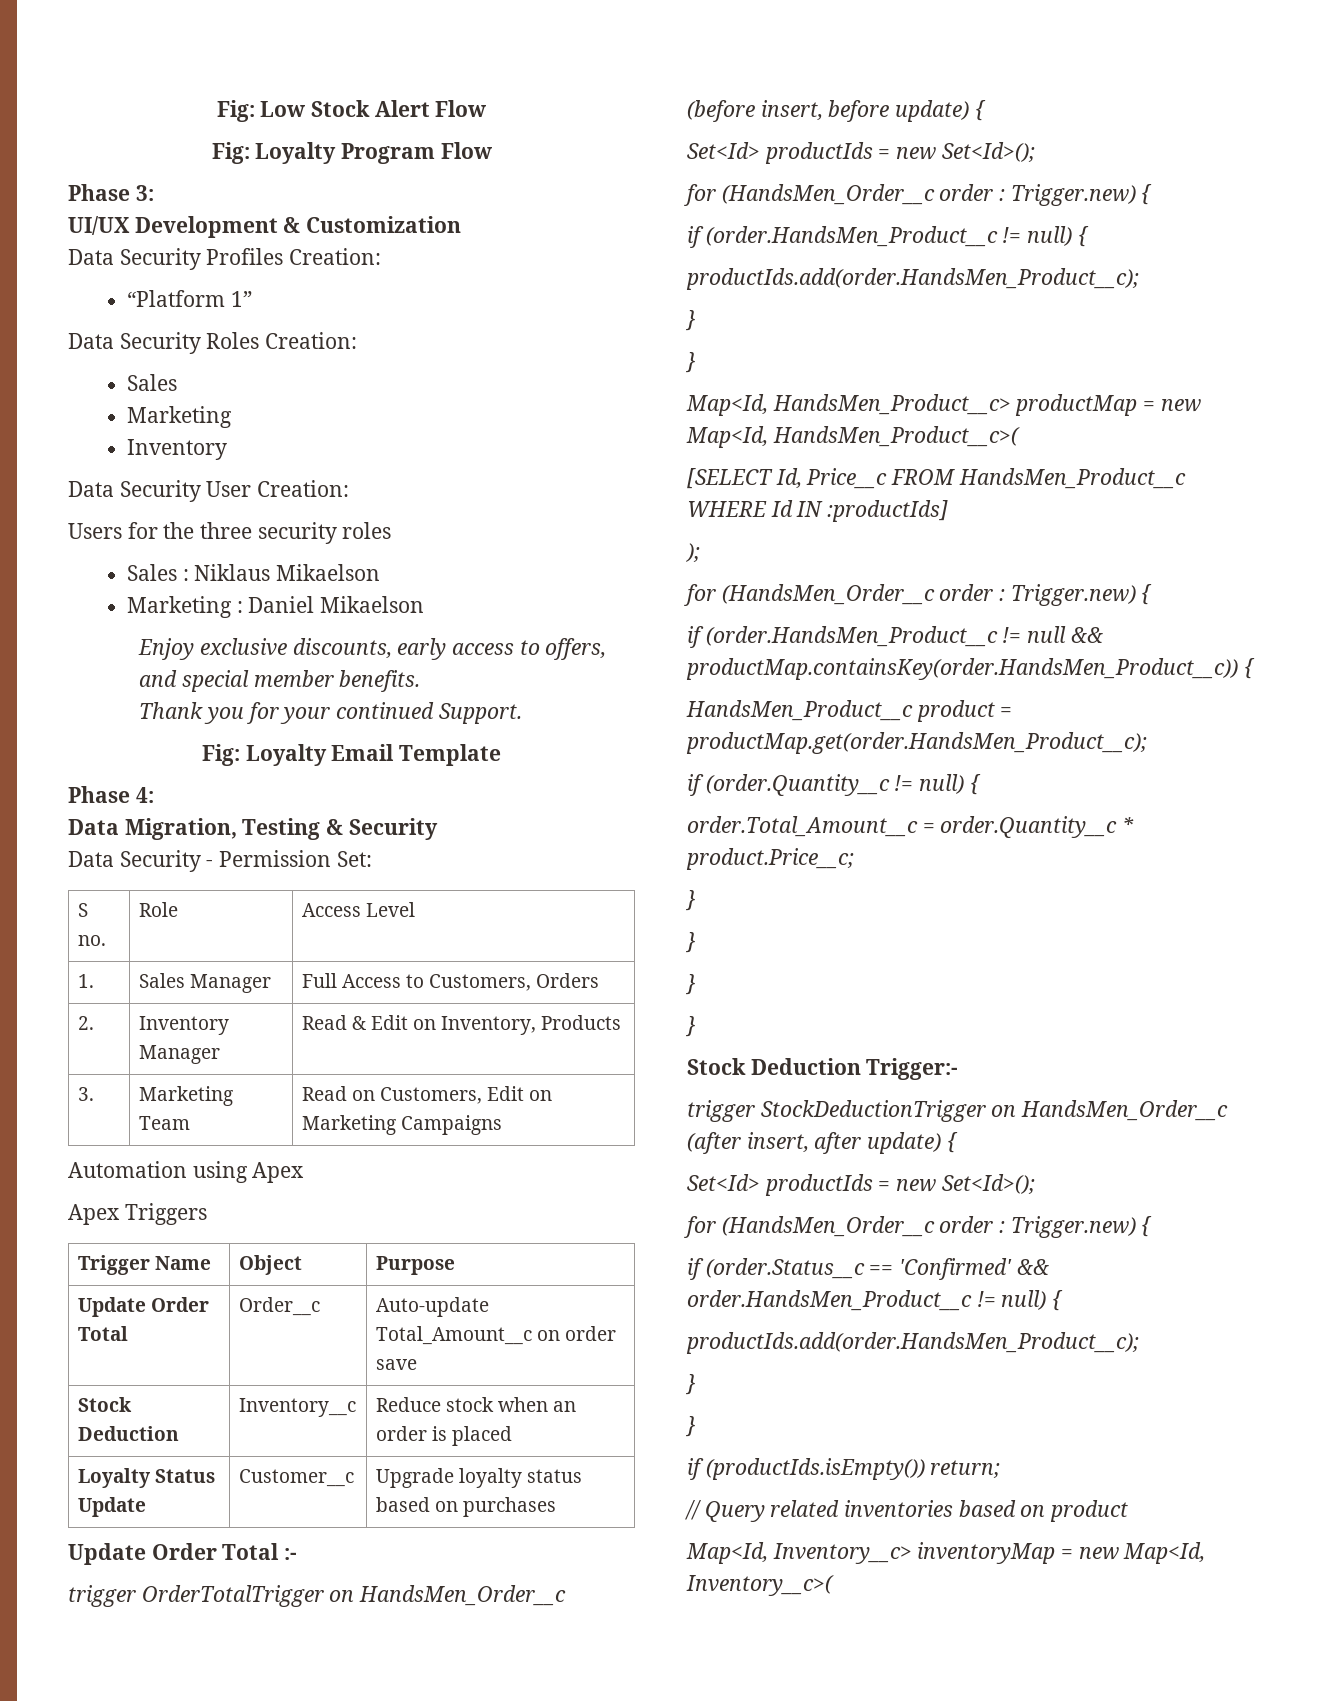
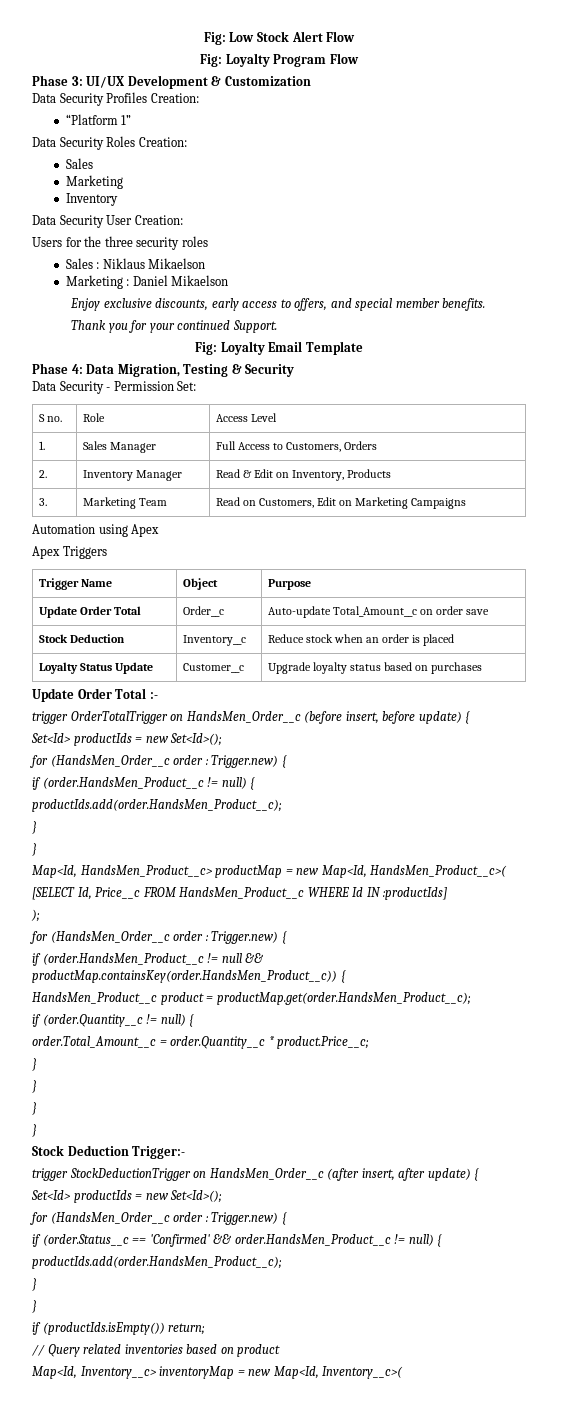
- Phase 3:
- UI/UX Development & Customization
+ Phase 3: UI/UX Development & Customization
- Phase 4:
- Data Migration, Testing & Security
+ Phase 4: Data Migration, Testing & Security

